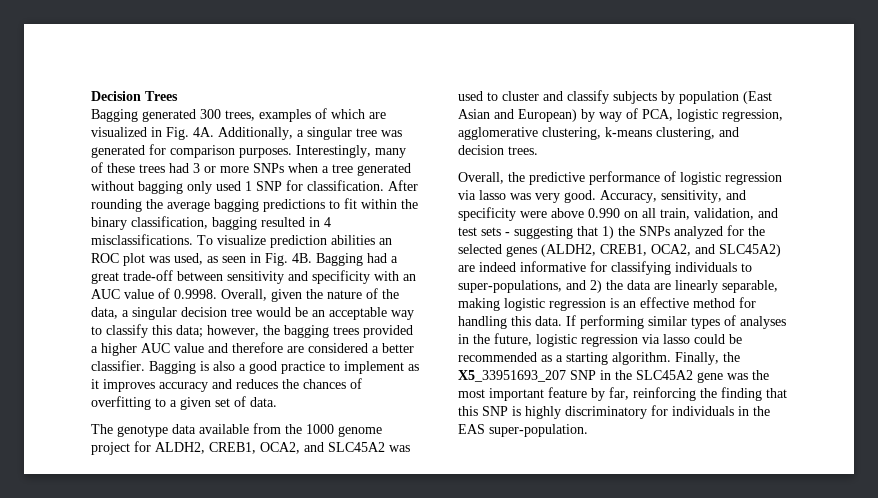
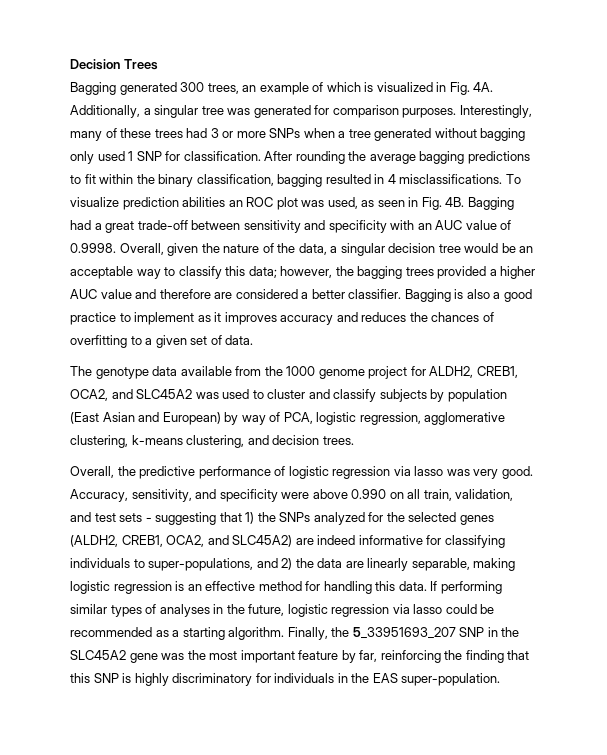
- Bagging generated 300 trees, examples of which are visualized in Fig. 4A.
+ Bagging generated 300 trees, an example of which is visualized in Fig. 4A.
- Finally, the X5_33951693_207 SNP in the SLC45A2 gene was the most important feature by far, reinforcing the finding that this SNP is highly discriminatory for individuals in the EAS super-population.
+ Finally, the 5_33951693_207 SNP in the SLC45A2 gene was the most important feature by far, reinforcing the finding that this SNP is highly discriminatory for individuals in the EAS super-population.

